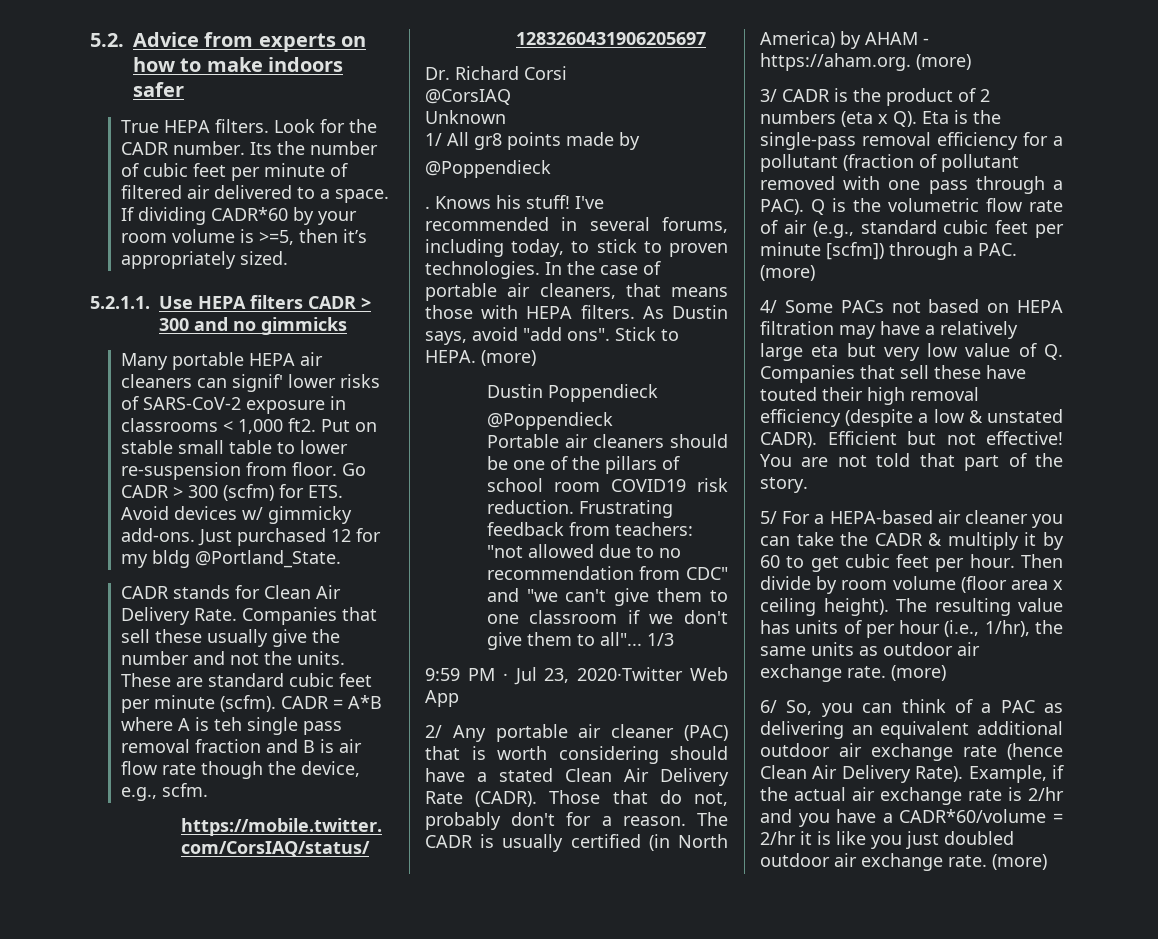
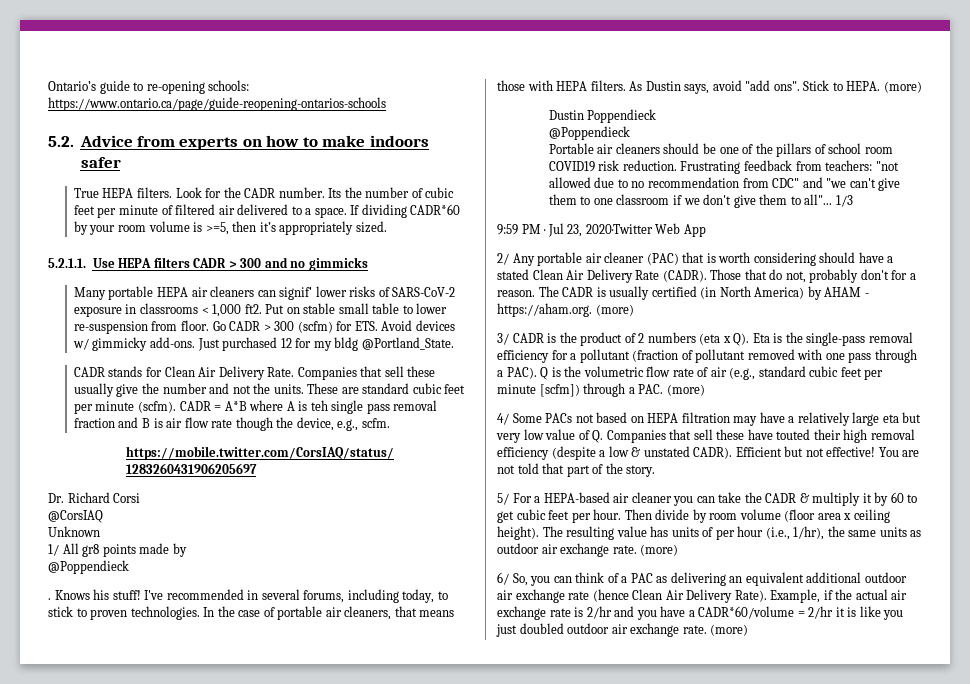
+ Ontario’s guide to re-opening schools: https://www.ontario.ca/page/guide-reopening-ontarios-schools

